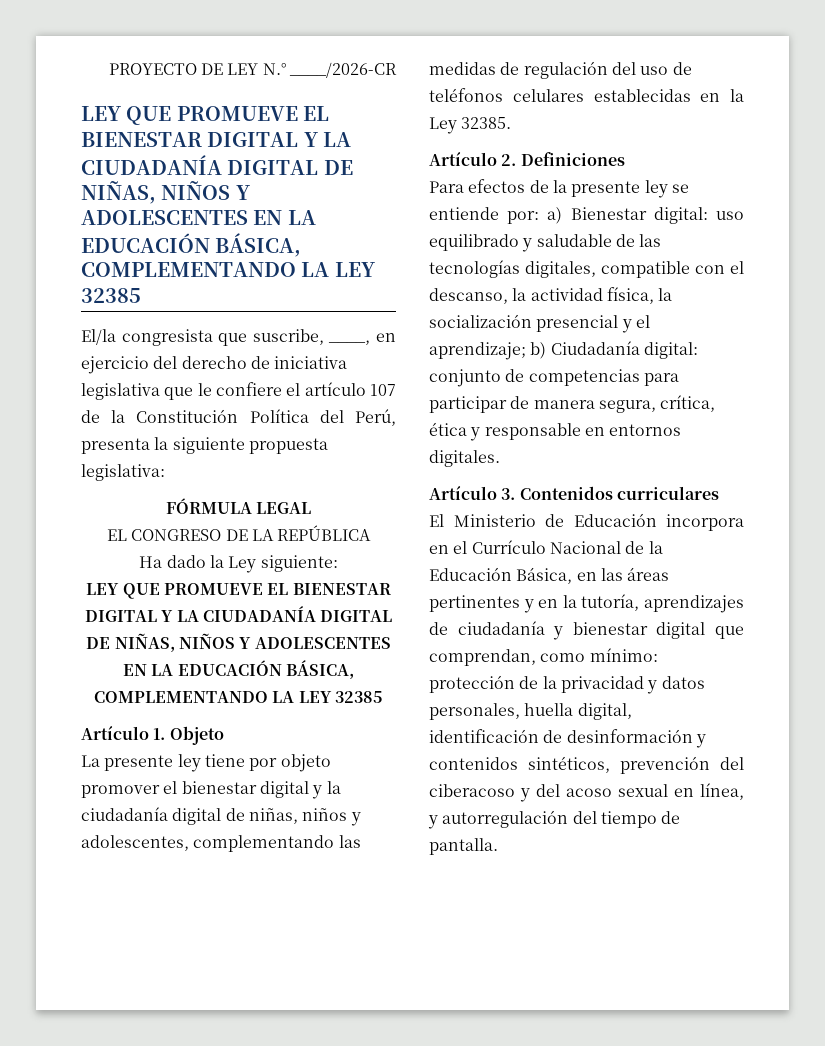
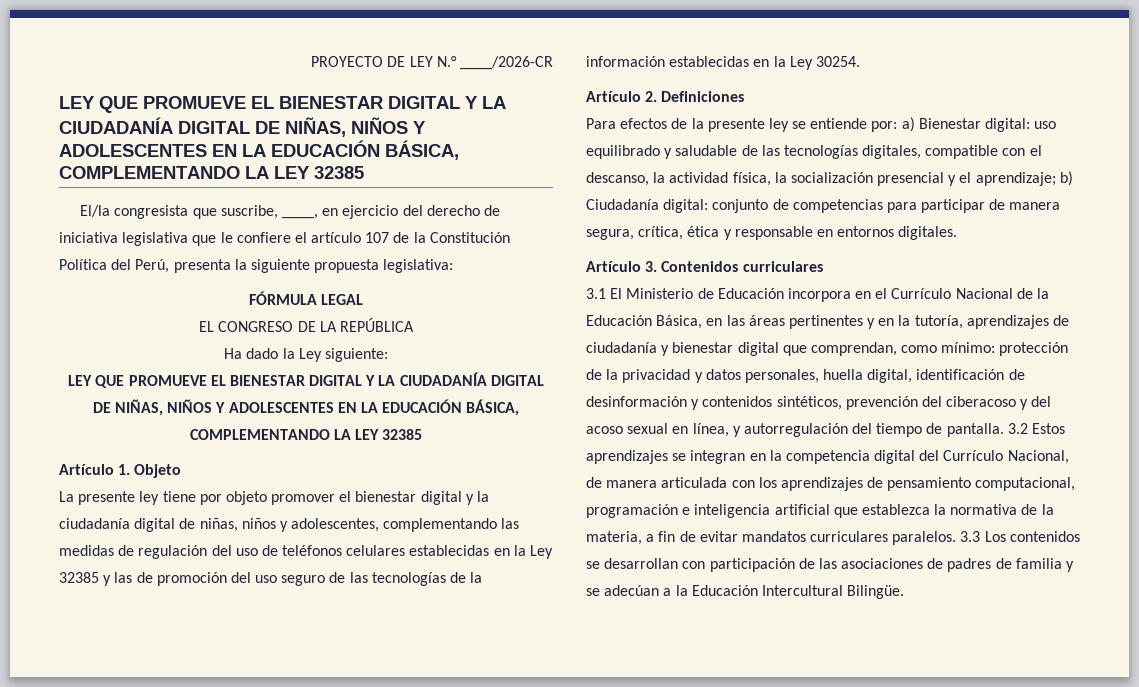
- La presente ley tiene por objeto promover el bienestar digital y la ciudadanía digital de niñas, niños y adolescentes, complementando las medidas de regulación del uso de teléfonos celulares establecidas en la Ley 32385.
+ La presente ley tiene por objeto promover el bienestar digital y la ciudadanía digital de niñas, niños y adolescentes, complementando las medidas de regulación del uso de teléfonos celulares establecidas en la Ley 32385 y las de promoción del uso seguro de las tecnologías de la información establecidas en la Ley 30254.
- El Ministerio de Educación incorpora en el Currículo Nacional de la Educación Básica, en las áreas pertinentes y en la tutoría, aprendizajes de ciudadanía y bienestar digital que comprendan, como mínimo:
+ 3.1 El Ministerio de Educación incorpora en el Currículo Nacional de la Educación Básica, en las áreas pertinentes y en la tutoría, aprendizajes de ciudadanía y bienestar digital que comprendan, como mínimo:
+ 3.2 Estos aprendizajes se integran en la competencia digital del Currículo Nacional, de manera articulada con los aprendizajes de pensamiento computacional, programación e inteligencia artificial que establezca la normativa de la materia, a fin de evitar mandatos curriculares paralelos. 3.3 Los contenidos se desarrollan con participación de las asociaciones de padres de familia y se adecúan a la Educación Intercultural Bilingüe.

